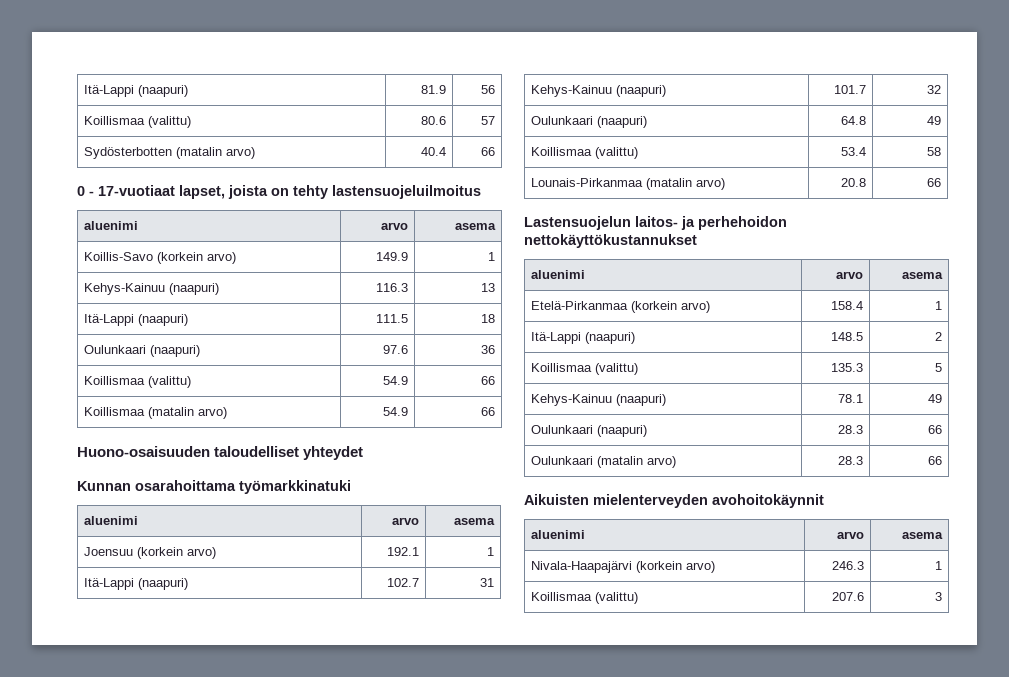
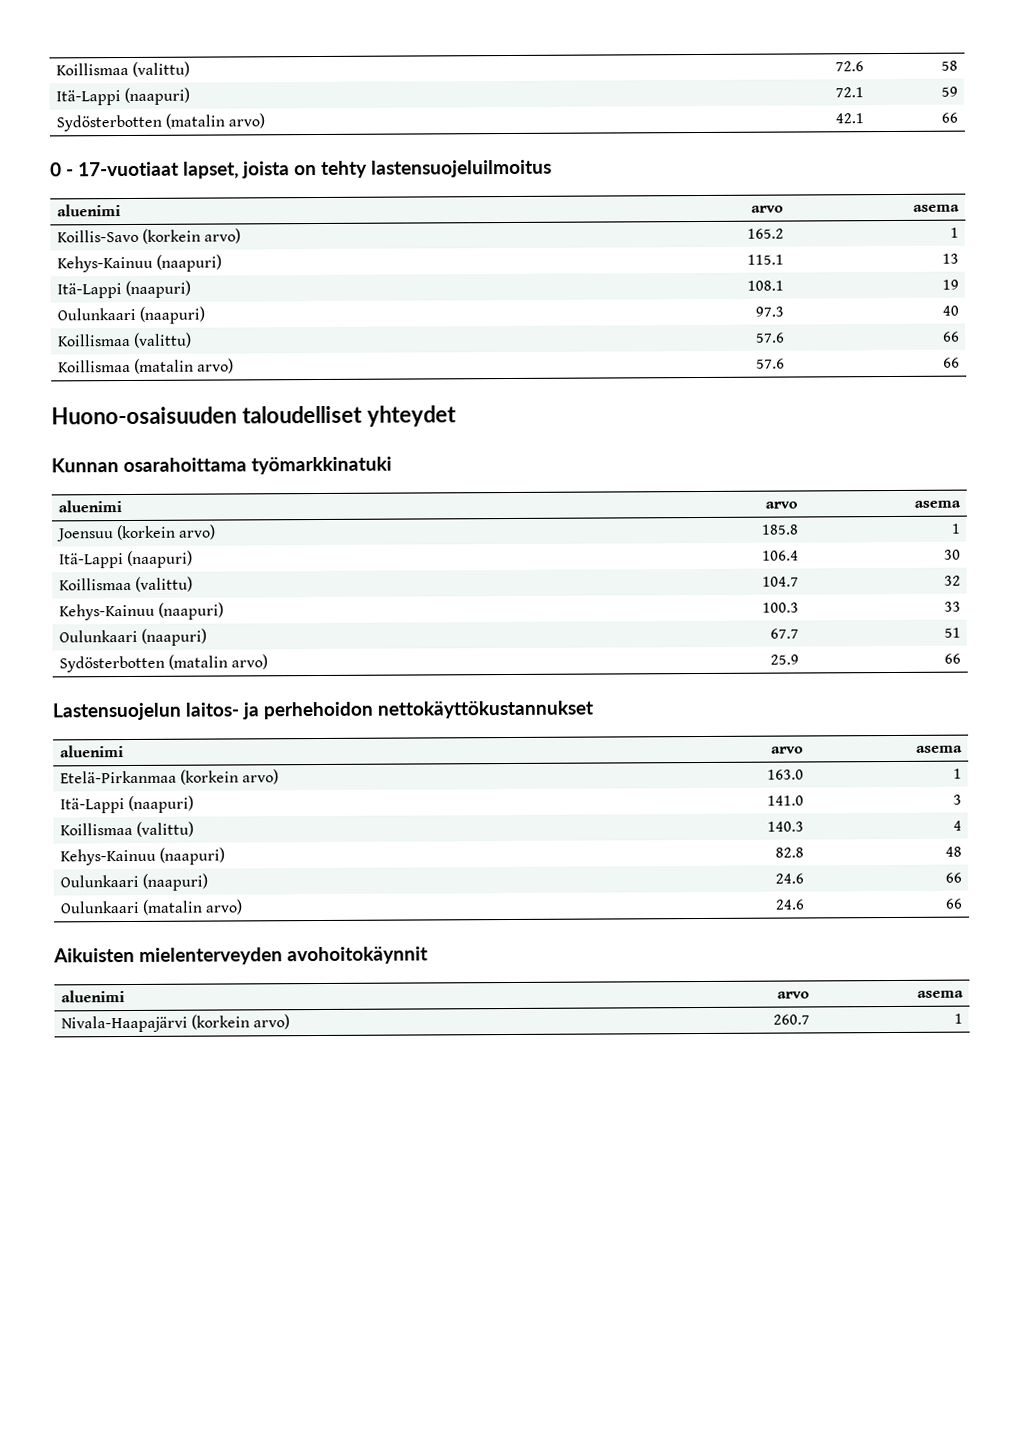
- Itä-Lappi (naapuri) | 81.9 | 56
- Koillismaa (valittu) | 80.6 | 57
- Sydösterbotten (matalin arvo) | 40.4 | 66
+ Koillismaa (valittu) | 72.6 | 58
+ Itä-Lappi (naapuri) | 72.1 | 59
+ Sydösterbotten (matalin arvo) | 42.1 | 66
- Koillis-Savo (korkein arvo) | 149.9 | 1
+ Koillis-Savo (korkein arvo) | 165.2 | 1
- Kehys-Kainuu (naapuri) | 116.3 | 13
+ Kehys-Kainuu (naapuri) | 115.1 | 13
- Itä-Lappi (naapuri) | 111.5 | 18
- Oulunkaari (naapuri) | 97.6 | 36
- Koillismaa (valittu) | 54.9 | 66
+ Itä-Lappi (naapuri) | 108.1 | 19
+ Oulunkaari (naapuri) | 97.3 | 40
+ Koillismaa (valittu) | 57.6 | 66
- Koillismaa (matalin arvo) | 54.9 | 66
+ Koillismaa (matalin arvo) | 57.6 | 66
- Joensuu (korkein arvo) | 192.1 | 1
- Itä-Lappi (naapuri) | 102.7 | 31
- Kehys-Kainuu (naapuri) | 101.7 | 32
- Oulunkaari (naapuri) | 64.8 | 49
- Koillismaa (valittu) | 53.4 | 58
- Lounais-Pirkanmaa (matalin arvo) | 20.8 | 66
+ Joensuu (korkein arvo) | 185.8 | 1
+ Itä-Lappi (naapuri) | 106.4 | 30
+ Koillismaa (valittu) | 104.7 | 32
+ Kehys-Kainuu (naapuri) | 100.3 | 33
+ Oulunkaari (naapuri) | 67.7 | 51
+ Sydösterbotten (matalin arvo) | 25.9 | 66
- Etelä-Pirkanmaa (korkein arvo) | 158.4 | 1
- Itä-Lappi (naapuri) | 148.5 | 2
- Koillismaa (valittu) | 135.3 | 5
- Kehys-Kainuu (naapuri) | 78.1 | 49
- Oulunkaari (naapuri) | 28.3 | 66
+ Etelä-Pirkanmaa (korkein arvo) | 163.0 | 1
+ Itä-Lappi (naapuri) | 141.0 | 3
+ Koillismaa (valittu) | 140.3 | 4
+ Kehys-Kainuu (naapuri) | 82.8 | 48
+ Oulunkaari (naapuri) | 24.6 | 66
- Oulunkaari (matalin arvo) | 28.3 | 66
+ Oulunkaari (matalin arvo) | 24.6 | 66
- Nivala-Haapajärvi (korkein arvo) | 246.3 | 1
- Koillismaa (valittu) | 207.6 | 3
+ Nivala-Haapajärvi (korkein arvo) | 260.7 | 1

